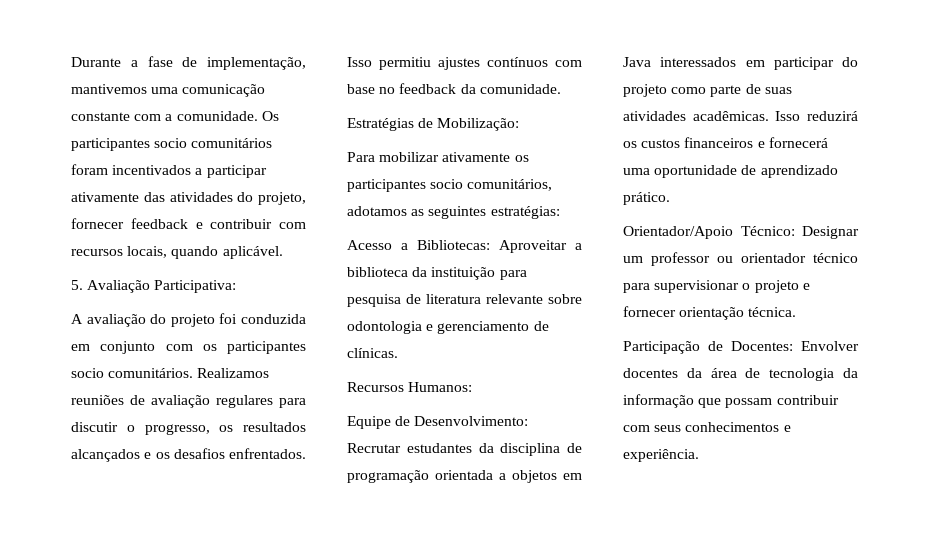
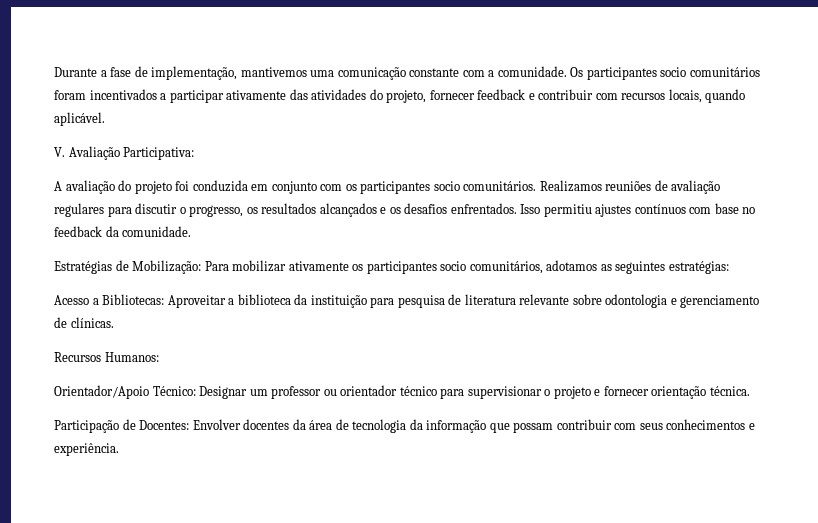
- 5. Avaliação Participativa:
+ V. Avaliação Participativa:
- Estratégias de Mobilização:
- Para mobilizar ativamente os participantes socio comunitários, adotamos as seguintes estratégias:
+ Estratégias de Mobilização: Para mobilizar ativamente os participantes socio comunitários, adotamos as seguintes estratégias:
- Equipe de Desenvolvimento: Recrutar estudantes da disciplina de programação orientada a objetos em Java interessados em participar do projeto como parte de suas atividades acadêmicas. Isso reduzirá os custos financeiros e fornecerá uma oportunidade de aprendizado prático.

